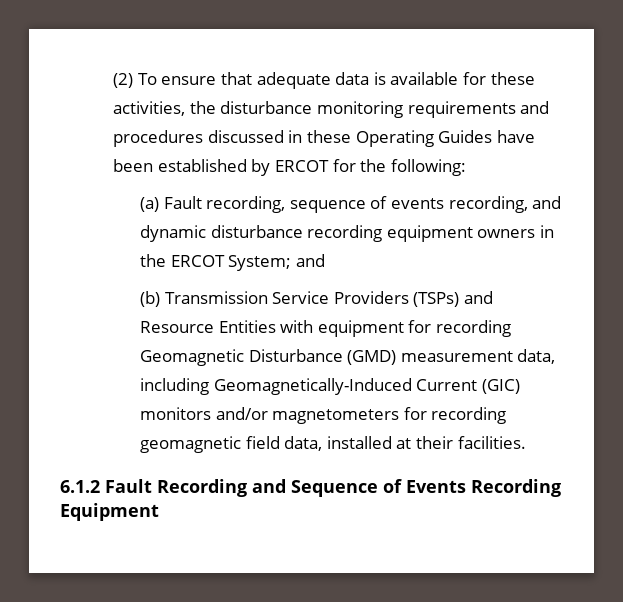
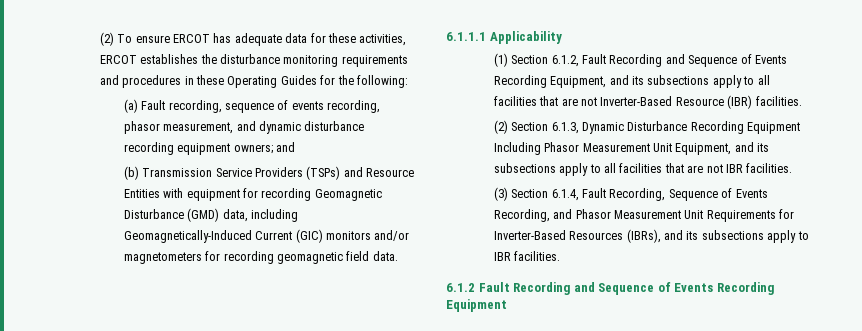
- (2) To ensure that adequate data is available for these activities, the disturbance monitoring requirements and procedures discussed in these Operating Guides have been established by ERCOT for the following:
+ (2) To ensure ERCOT has adequate data for these activities, ERCOT establishes the disturbance monitoring requirements and procedures in these Operating Guides for the following:
- (a) Fault recording, sequence of events recording, and dynamic disturbance recording equipment owners in the ERCOT System; and
+ (a) Fault recording, sequence of events recording, phasor measurement, and dynamic disturbance recording equipment owners; and
- (b) Transmission Service Providers (TSPs) and Resource Entities with equipment for recording Geomagnetic Disturbance (GMD) measurement data, including Geomagnetically-Induced Current (GIC) monitors and/or magnetometers for recording geomagnetic field data, installed at their facilities.
+ (b) Transmission Service Providers (TSPs) and Resource Entities with equipment for recording Geomagnetic Disturbance (GMD) data, including Geomagnetically-Induced Current (GIC) monitors and/or magnetometers for recording geomagnetic field data.
+ 6.1.1.1 Applicability
+ (1) Section 6.1.2, Fault Recording and Sequence of Events Recording Equipment, and its subsections apply to all facilities that are not Inverter-Based Resource (IBR) facilities.
+ (2) Section 6.1.3, Dynamic Disturbance Recording Equipment Including Phasor Measurement Unit Equipment, and its subsections apply to all facilities that are not IBR facilities.
+ (3) Section 6.1.4, Fault Recording, Sequence of Events Recording, and Phasor Measurement Unit Requirements for Inverter-Based Resources (IBRs), and its subsections apply to IBR facilities.

